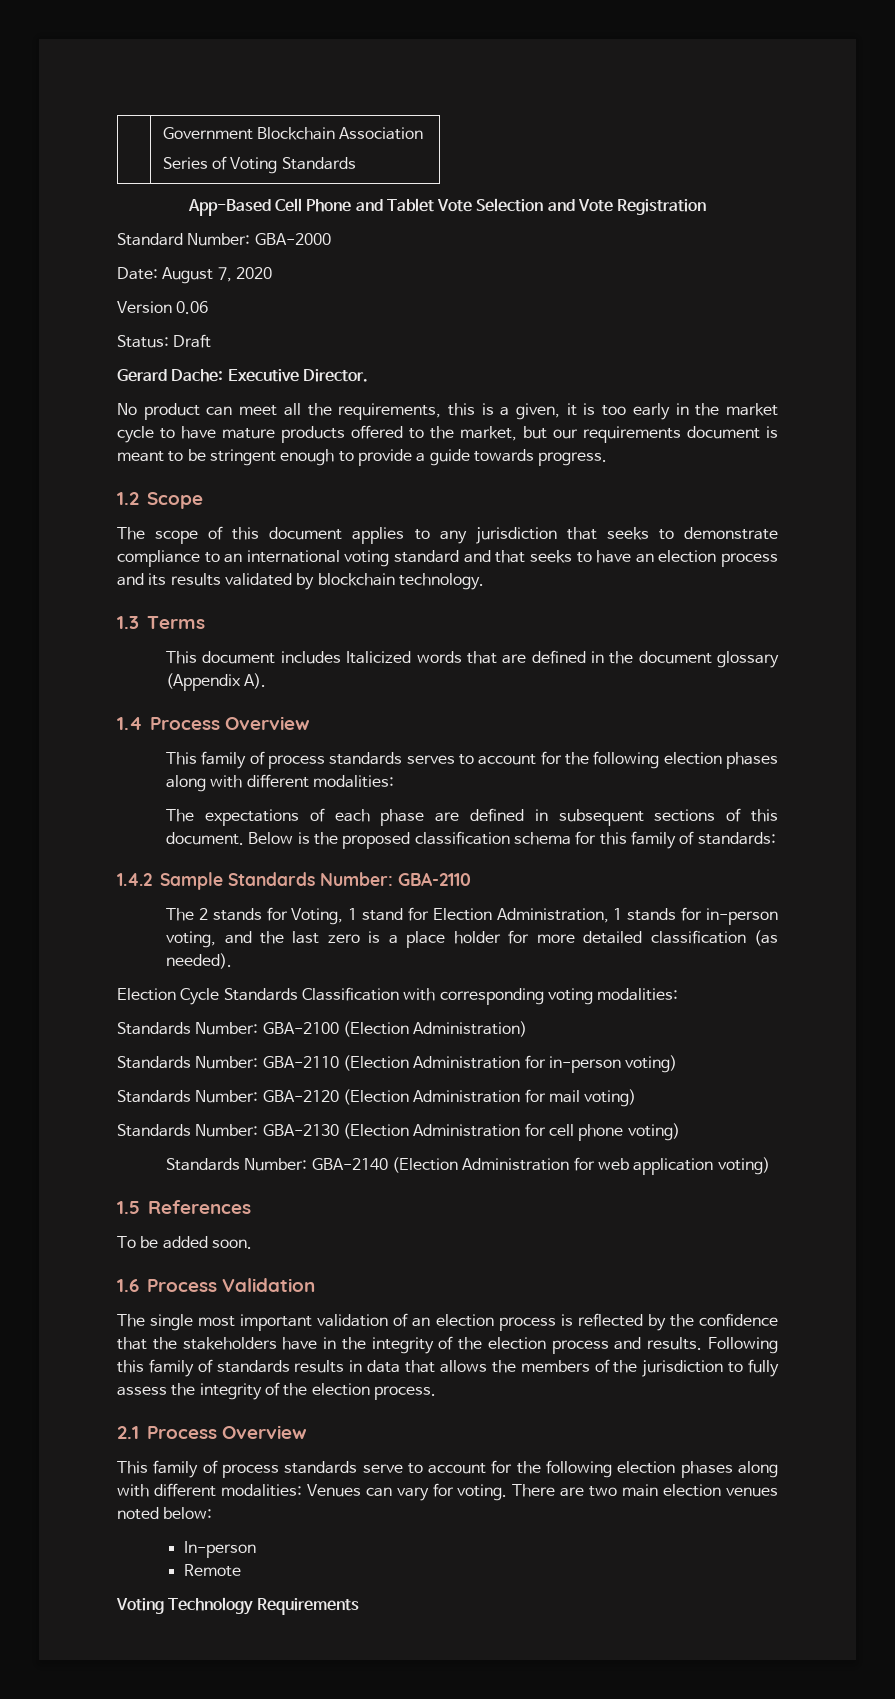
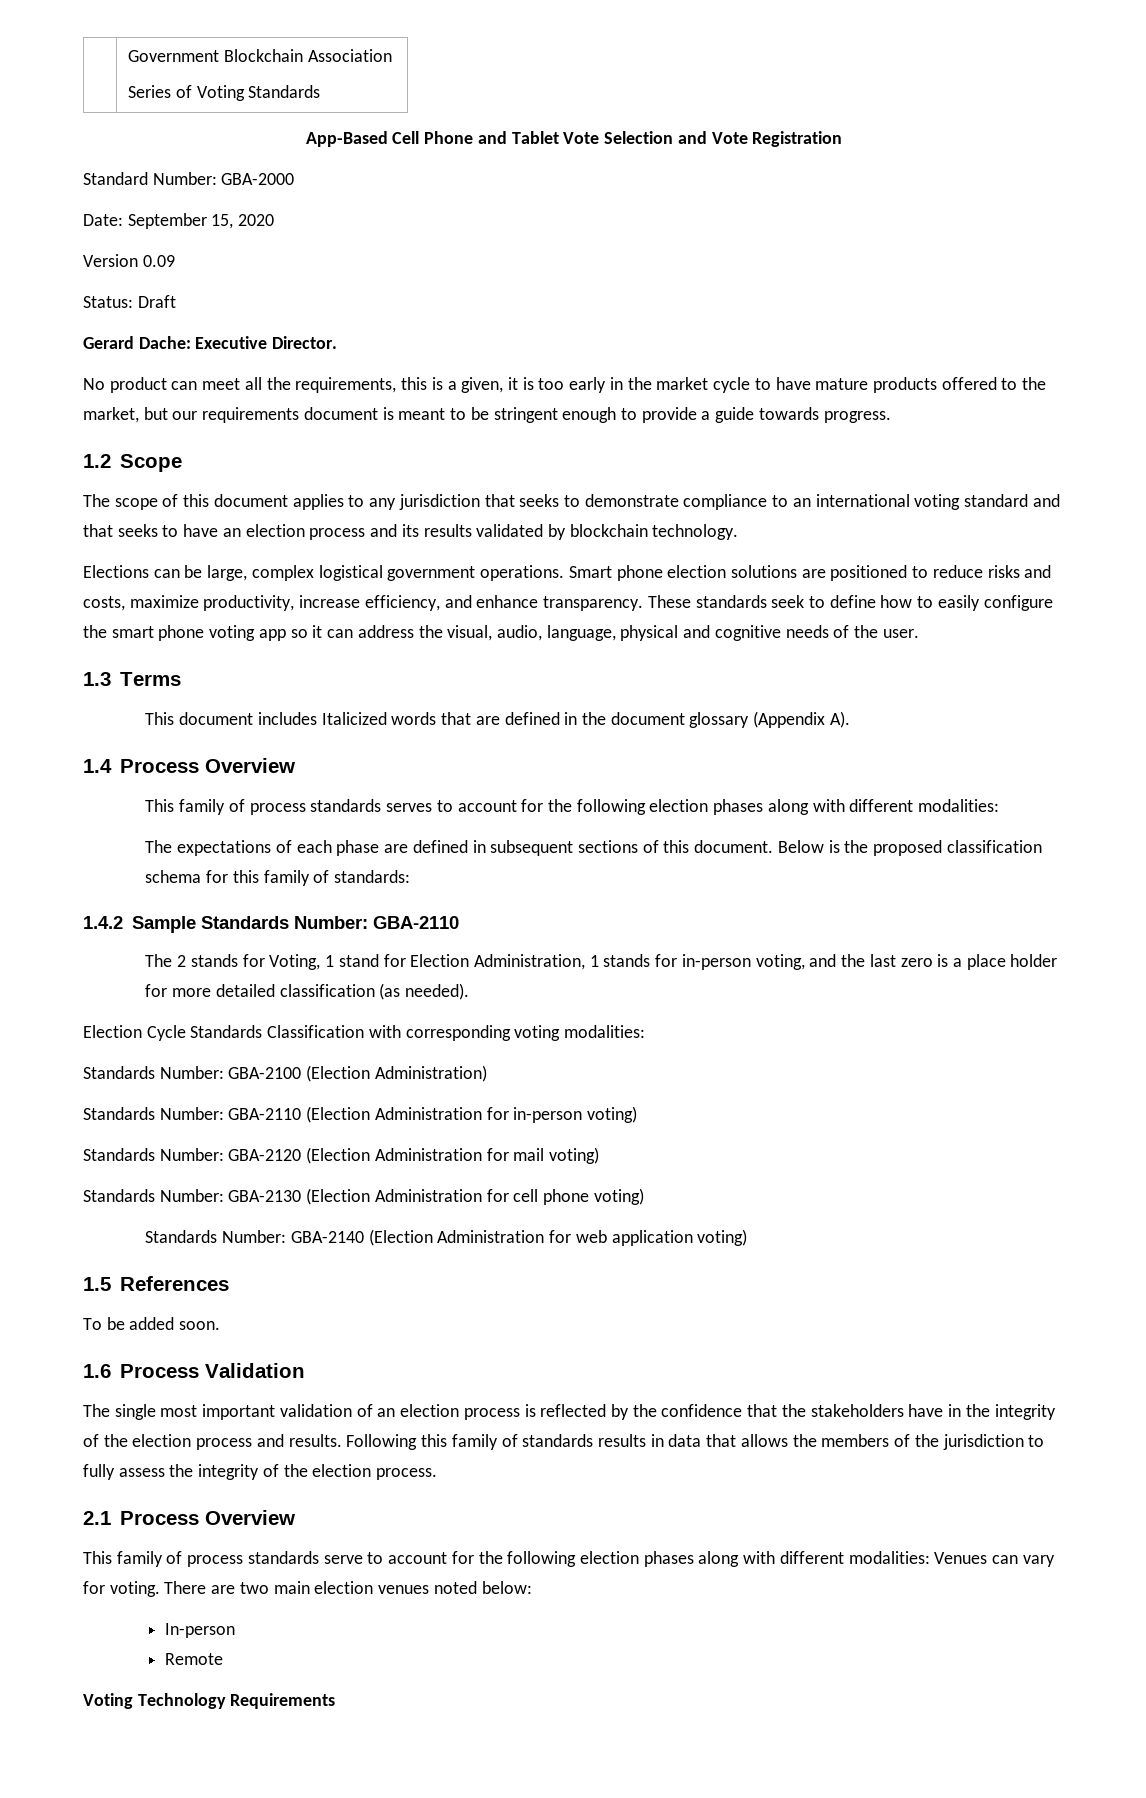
- Date: August 7, 2020
+ Date: September 15, 2020
- Version 0.06
+ Version 0.09
+ Elections can be large, complex logistical government operations. Smart phone election solutions are positioned to reduce risks and costs, maximize productivity, increase efficiency, and enhance transparency. These standards seek to define how to easily configure the smart phone voting app so it can address the visual, audio, language, physical and cognitive needs of the user.

